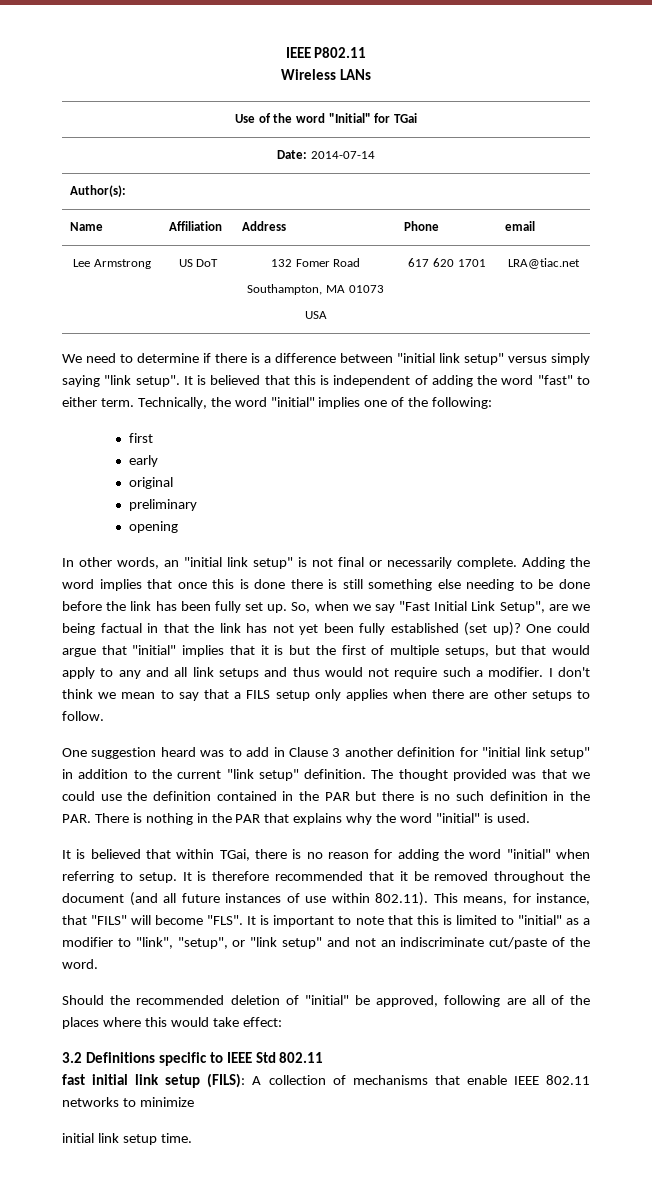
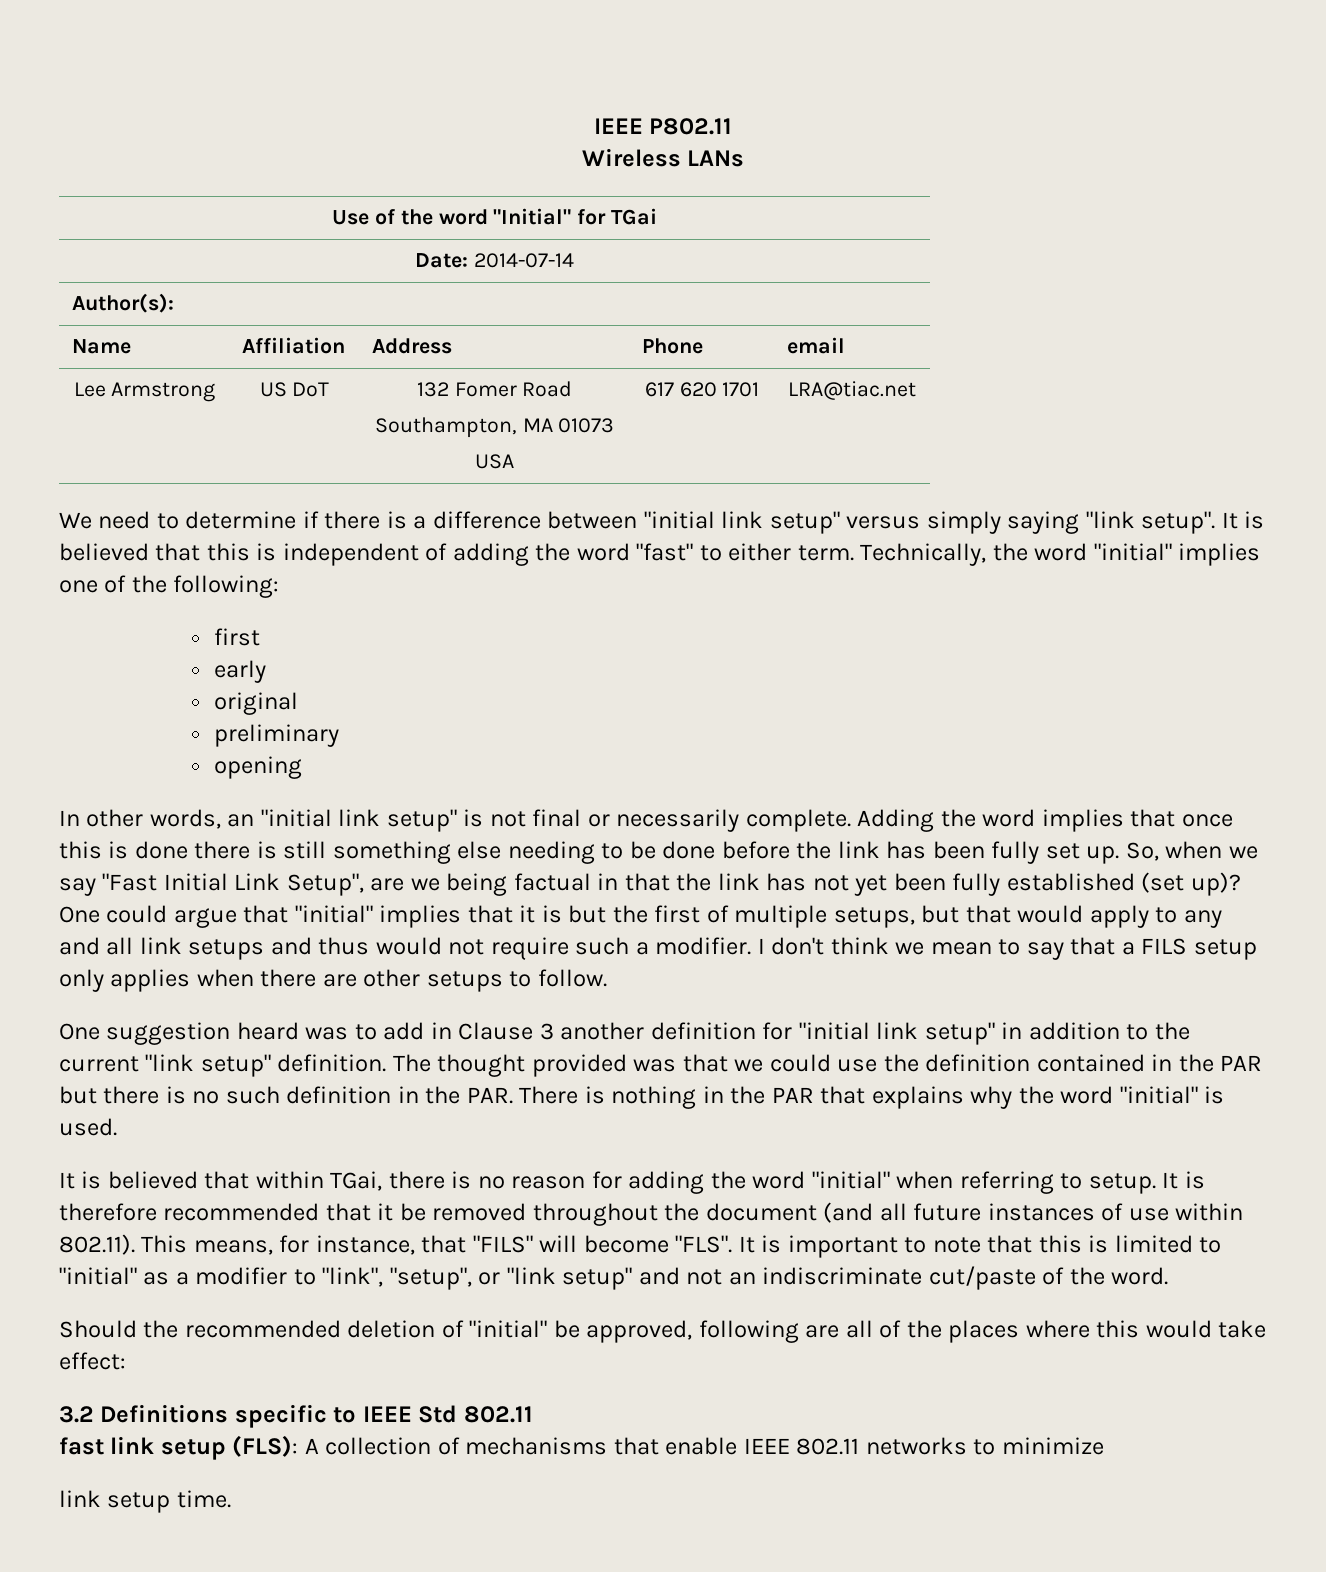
- fast initial link setup (FILS): A collection of mechanisms that enable IEEE 802.11 networks to minimize
+ fast link setup (FLS): A collection of mechanisms that enable IEEE 802.11 networks to minimize
- initial link setup time.
+ link setup time.

